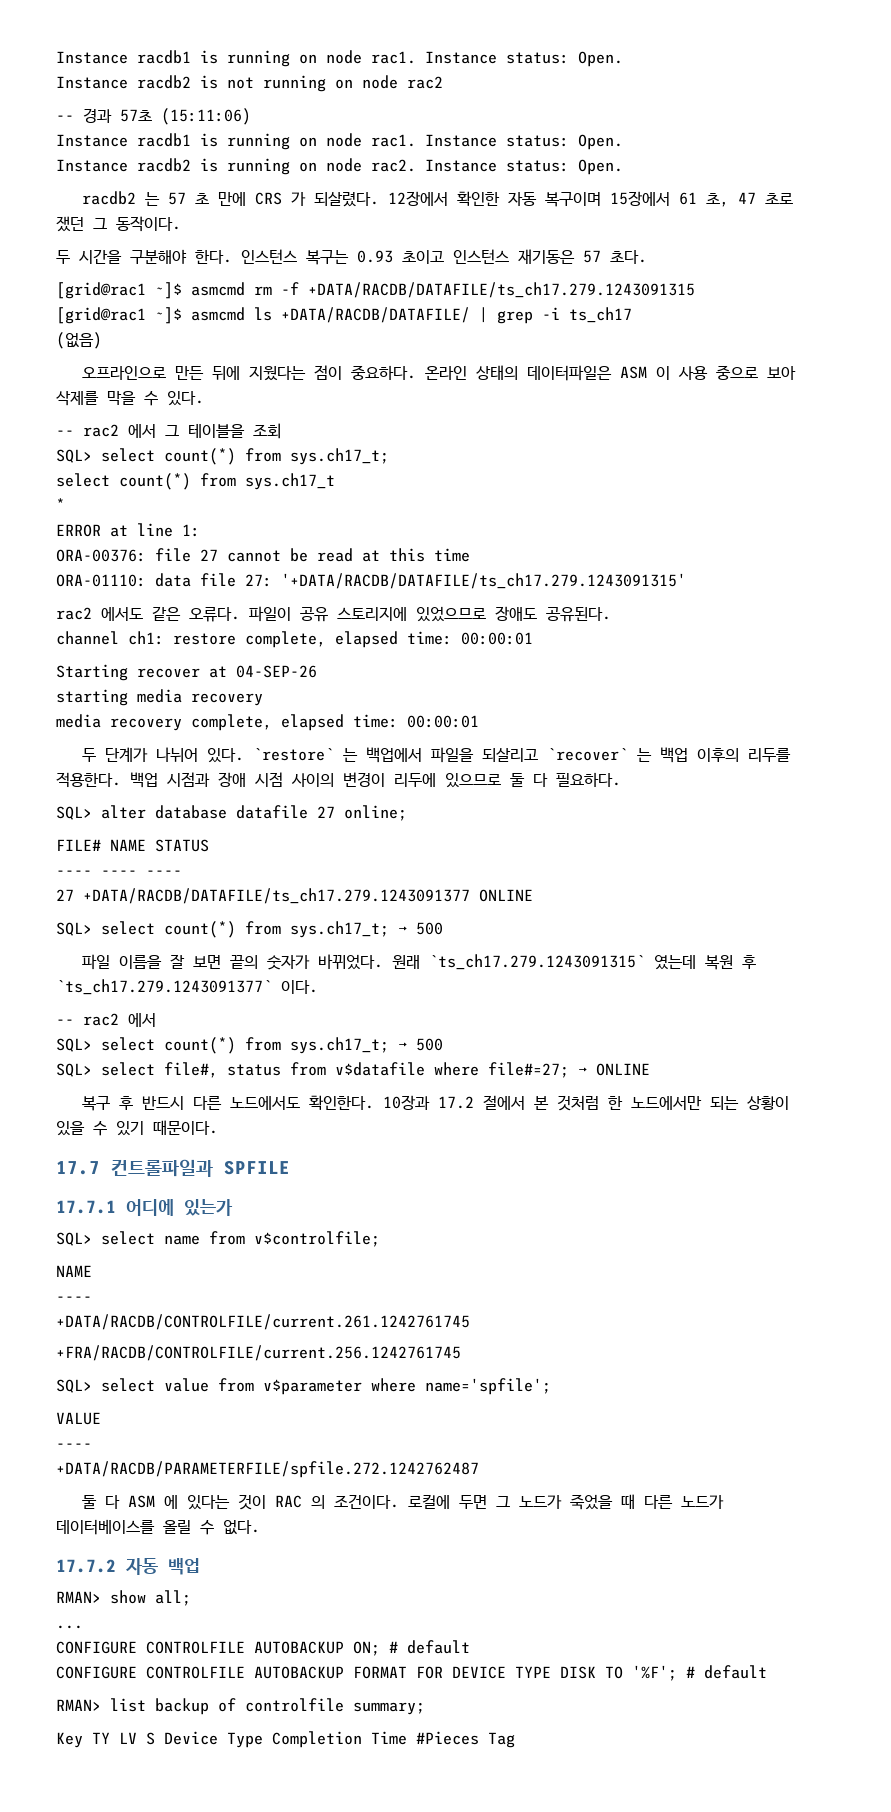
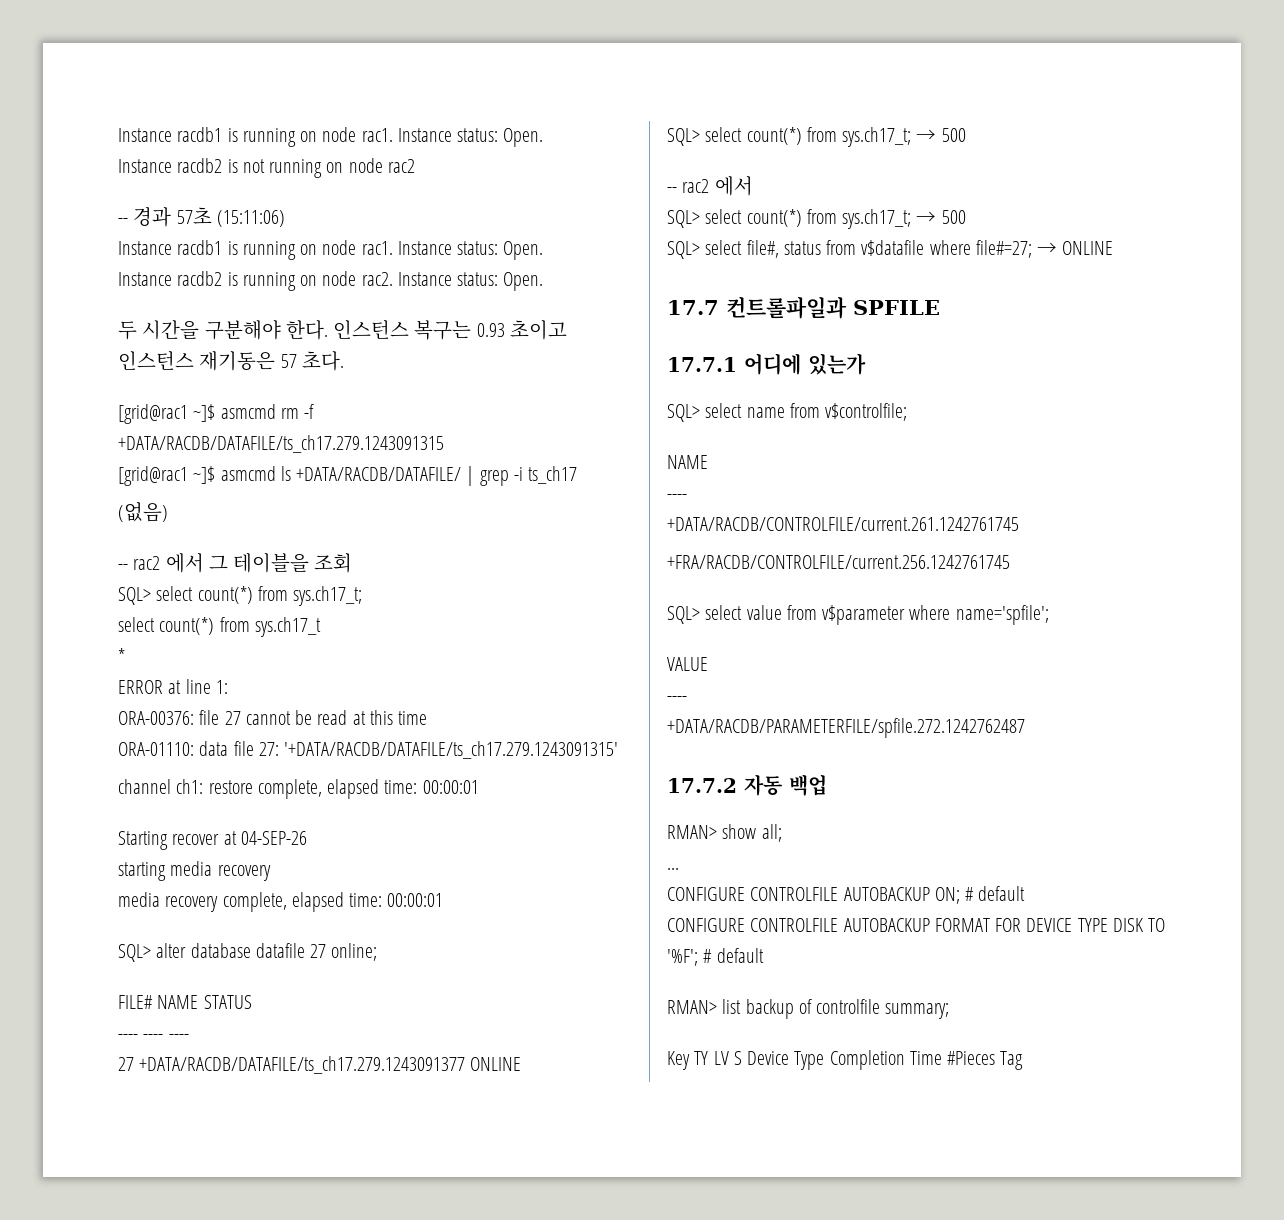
- racdb2 는 57 초 만에 CRS 가 되살렸다. 12장에서 확인한 자동 복구이며 15장에서 61 초, 47 초로 쟀던 그 동작이다.
- 오프라인으로 만든 뒤에 지웠다는 점이 중요하다. 온라인 상태의 데이터파일은 ASM 이 사용 중으로 보아 삭제를 막을 수 있다.
- rac2 에서도 같은 오류다. 파일이 공유 스토리지에 있었으므로 장애도 공유된다.
- 두 단계가 나뉘어 있다. `restore` 는 백업에서 파일을 되살리고 `recover` 는 백업 이후의 리두를 적용한다. 백업 시점과 장애 시점 사이의 변경이 리두에 있으므로 둘 다 필요하다.
- 파일 이름을 잘 보면 끝의 숫자가 바뀌었다. 원래 `ts_ch17.279.1243091315` 였는데 복원 후 `ts_ch17.279.1243091377` 이다.
- 복구 후 반드시 다른 노드에서도 확인한다. 10장과 17.2 절에서 본 것처럼 한 노드에서만 되는 상황이 있을 수 있기 때문이다.
- 둘 다 ASM 에 있다는 것이 RAC 의 조건이다. 로컬에 두면 그 노드가 죽었을 때 다른 노드가 데이터베이스를 올릴 수 없다.

